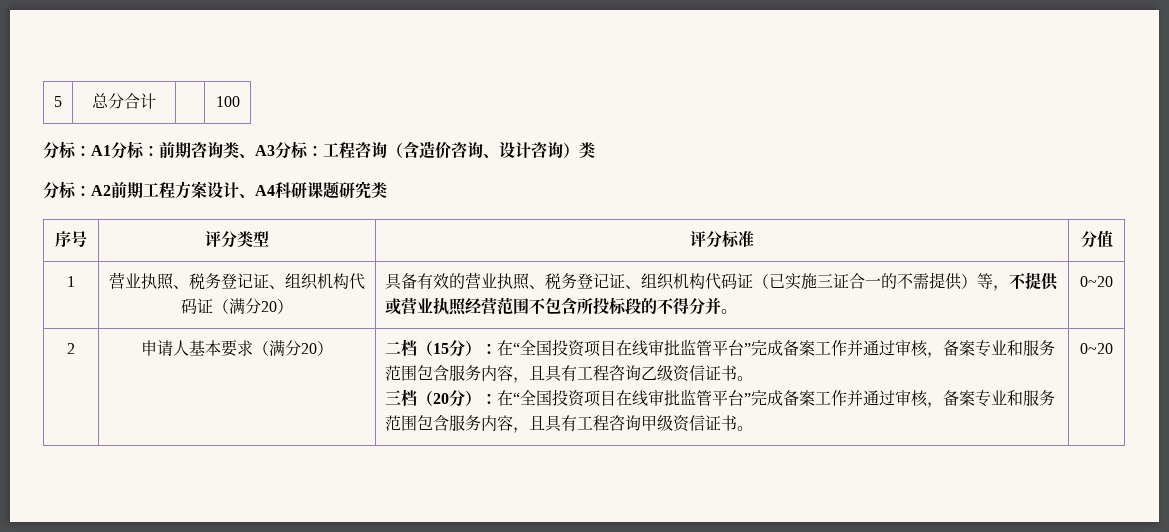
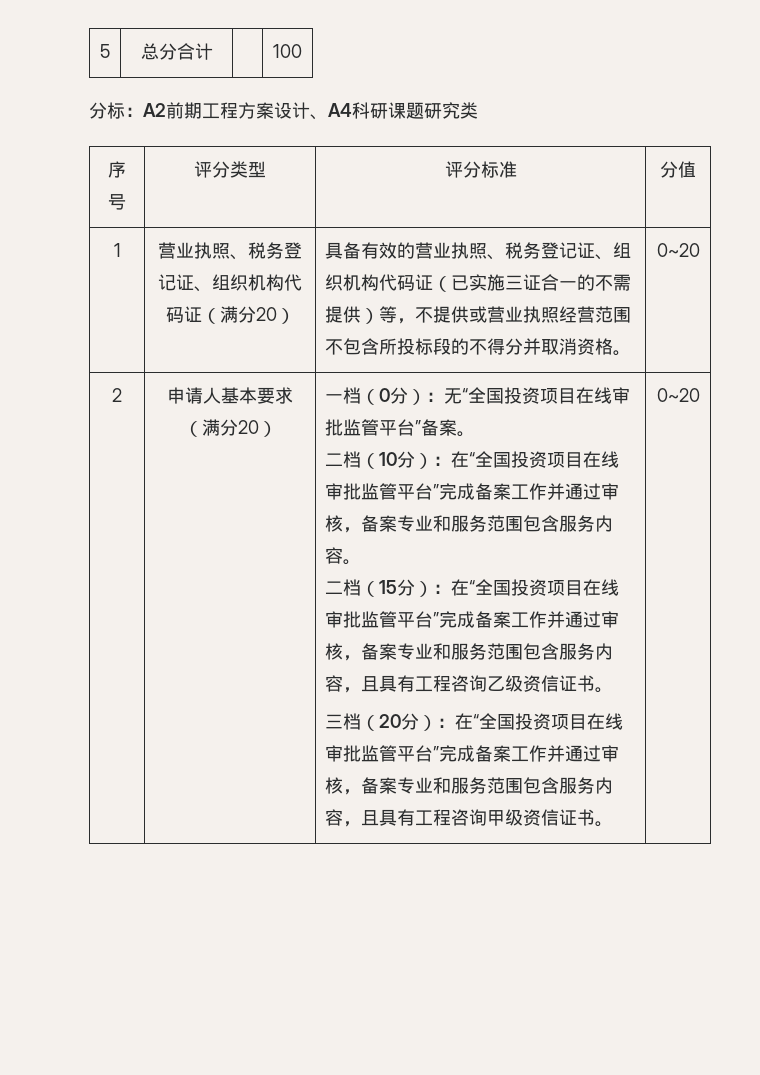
- 分标：A1分标：前期咨询类、A3分标：工程咨询（含造价咨询、设计咨询）类
- 具备有效的营业执照、税务登记证、组织机构代码证（已实施三证合一的不需提供）等，不提供或营业执照经营范围不包含所投标段的不得分并。
+ 具备有效的营业执照、税务登记证、组织机构代码证（已实施三证合一的不需提供）等，不提供或营业执照经营范围不包含所投标段的不得分并取消资格。
+ 一档（0分）：无“全国投资项目在线审批监管平台”备案。
+ 二档（10分）：在“全国投资项目在线审批监管平台”完成备案工作并通过审核，备案专业和服务范围包含服务内容。

